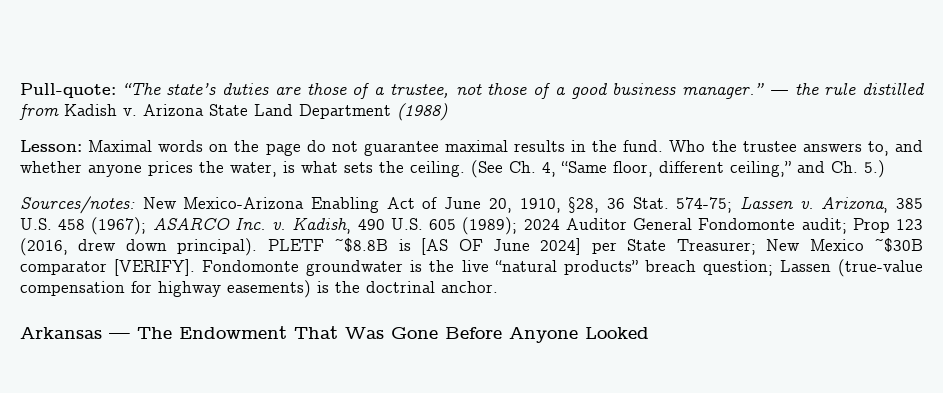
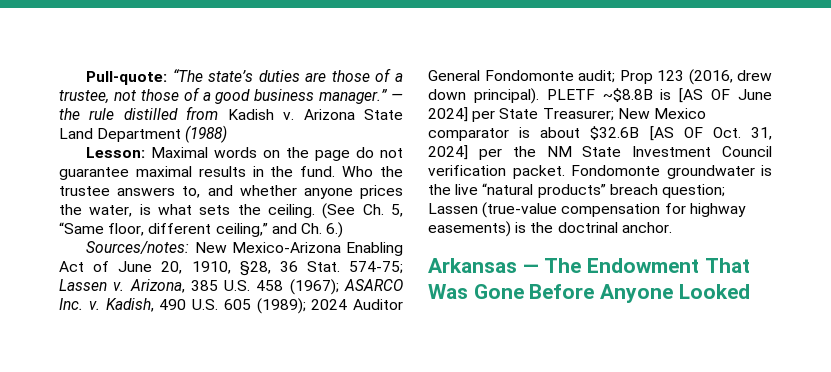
- (See Ch. 4, “Same floor, different ceiling,” and Ch. 5.)
+ (See Ch. 5, “Same floor, different ceiling,” and Ch. 6.)
- PLETF ~$8.8B is [AS OF June 2024] per State Treasurer; New Mexico ~$30B comparator [VERIFY].
+ PLETF ~$8.8B is [AS OF June 2024] per State Treasurer; New Mexico comparator is about $32.6B [AS OF Oct. 31, 2024] per the NM State Investment Council verification packet.

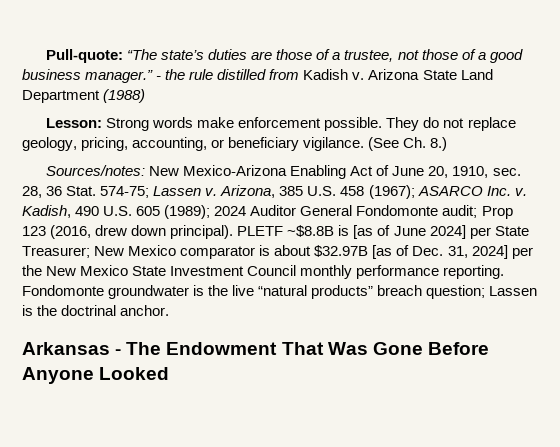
- — the rule distilled from Kadish v.
+ - the rule distilled from Kadish v.
- Lesson: Maximal words on the page do not guarantee maximal results in the fund. Who the trustee answers to, and whether anyone prices the water, is what sets the ceiling. (See Ch. 5, “Same floor, different ceiling,” and Ch. 6.)
+ Lesson: Strong words make enforcement possible. They do not replace geology, pricing, accounting, or beneficiary vigilance. (See Ch. 8.)
- Sources/notes: New Mexico-Arizona Enabling Act of June 20, 1910, §28, 36 Stat.
+ Sources/notes: New Mexico-Arizona Enabling Act of June 20, 1910, sec. 28, 36 Stat.
- PLETF ~$8.8B is [AS OF June 2024] per State Treasurer; New Mexico comparator is about $32.6B [AS OF Oct. 31, 2024] per the NM State Investment Council verification packet.
+ PLETF ~$8.8B is [as of June 2024] per State Treasurer; New Mexico comparator is about $32.97B [as of Dec. 31, 2024] per the New Mexico State Investment Council monthly performance reporting.
- Fondomonte groundwater is the live “natural products” breach question; Lassen (true-value compensation for highway easements) is the doctrinal anchor.
+ Fondomonte groundwater is the live “natural products” breach question; Lassen is the doctrinal anchor.
- Arkansas — The Endowment That Was Gone Before Anyone Looked
+ Arkansas - The Endowment That Was Gone Before Anyone Looked

